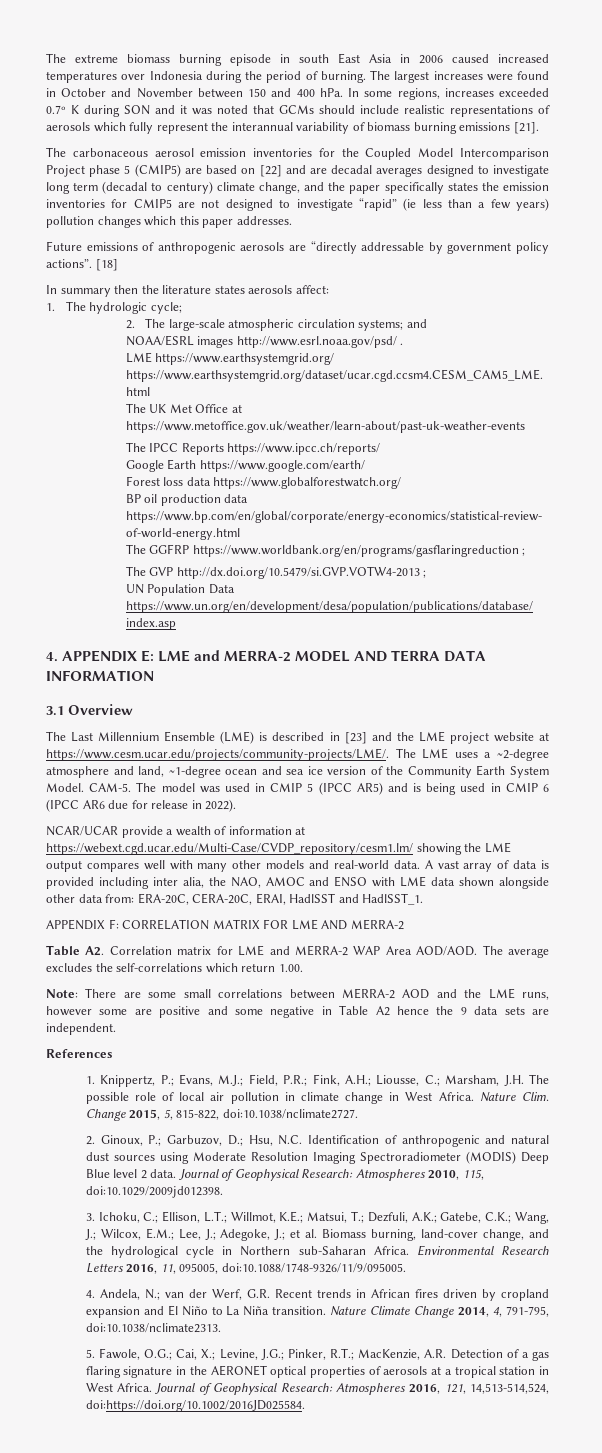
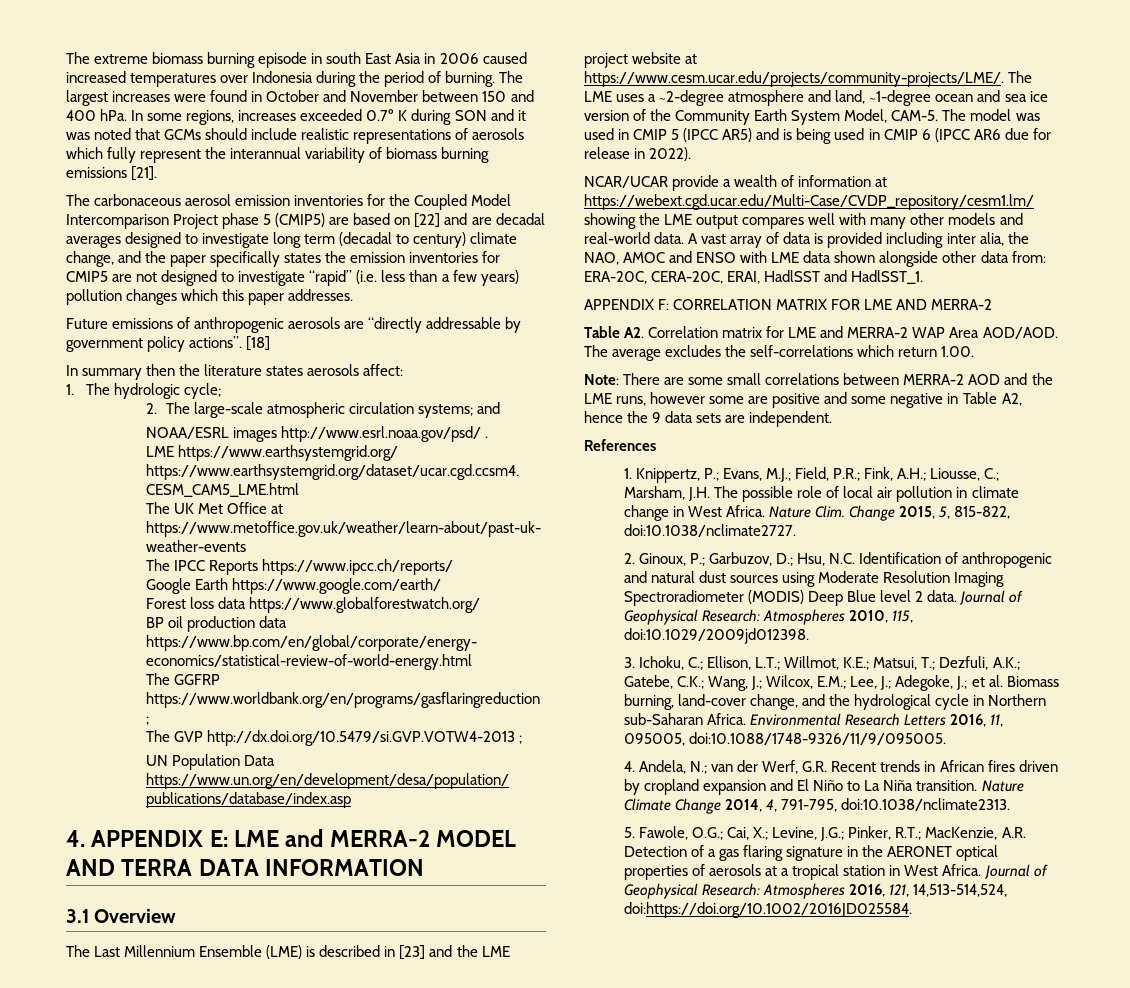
- The carbonaceous aerosol emission inventories for the Coupled Model Intercomparison Project phase 5 (CMIP5) are based on [22] and are decadal averages designed to investigate long term (decadal to century) climate change, and the paper specifically states the emission inventories for CMIP5 are not designed to investigate “rapid” (ie less than a few years) pollution changes which this paper addresses.
+ The carbonaceous aerosol emission inventories for the Coupled Model Intercomparison Project phase 5 (CMIP5) are based on [22] and are decadal averages designed to investigate long term (decadal to century) climate change, and the paper specifically states the emission inventories for CMIP5 are not designed to investigate “rapid” (i.e. less than a few years) pollution changes which this paper addresses.
- The Last Millennium Ensemble (LME) is described in [23] and the LME project website at https://www.cesm.ucar.edu/projects/community-projects/LME/. The LME uses a ~2-degree atmosphere and land, ~1-degree ocean and sea ice version of the Community Earth System Model. CAM-5.
+ The Last Millennium Ensemble (LME) is described in [23] and the LME project website at https://www.cesm.ucar.edu/projects/community-projects/LME/. The LME uses a ~2-degree atmosphere and land, ~1-degree ocean and sea ice version of the Community Earth System Model, CAM-5.
- Note: There are some small correlations between MERRA-2 AOD and the LME runs, however some are positive and some negative in Table A2 hence the 9 data sets are independent.
+ Note: There are some small correlations between MERRA-2 AOD and the LME runs, however some are positive and some negative in Table A2, hence the 9 data sets are independent.

